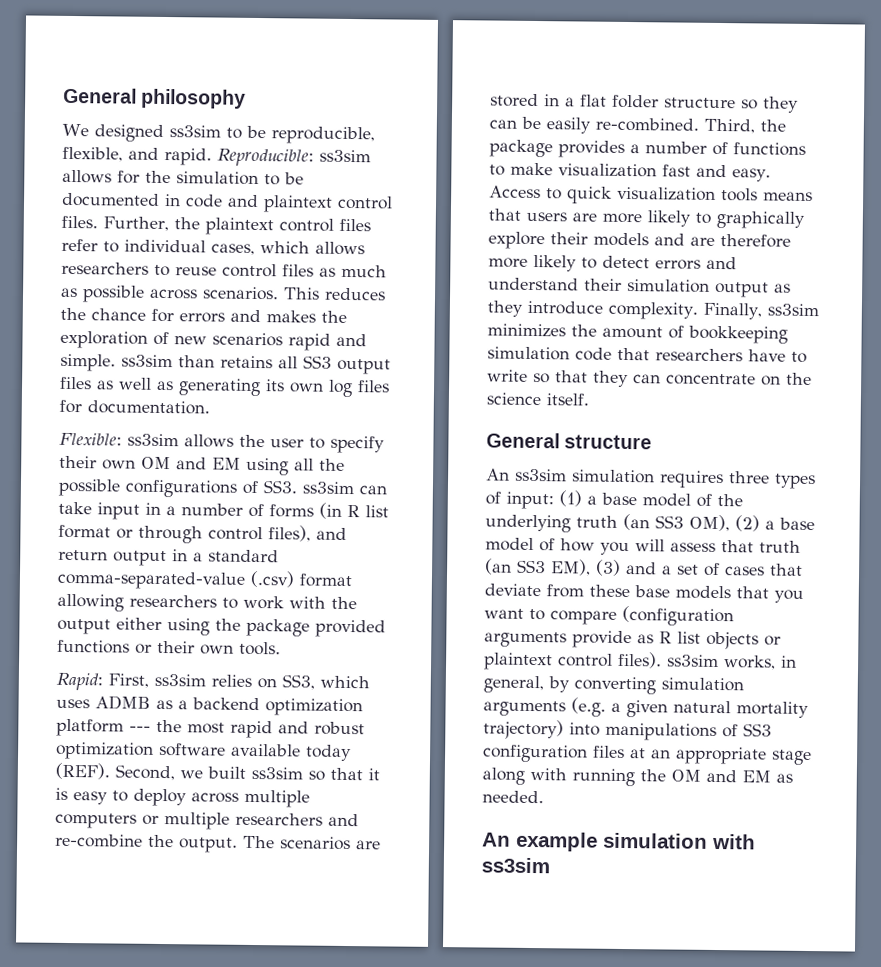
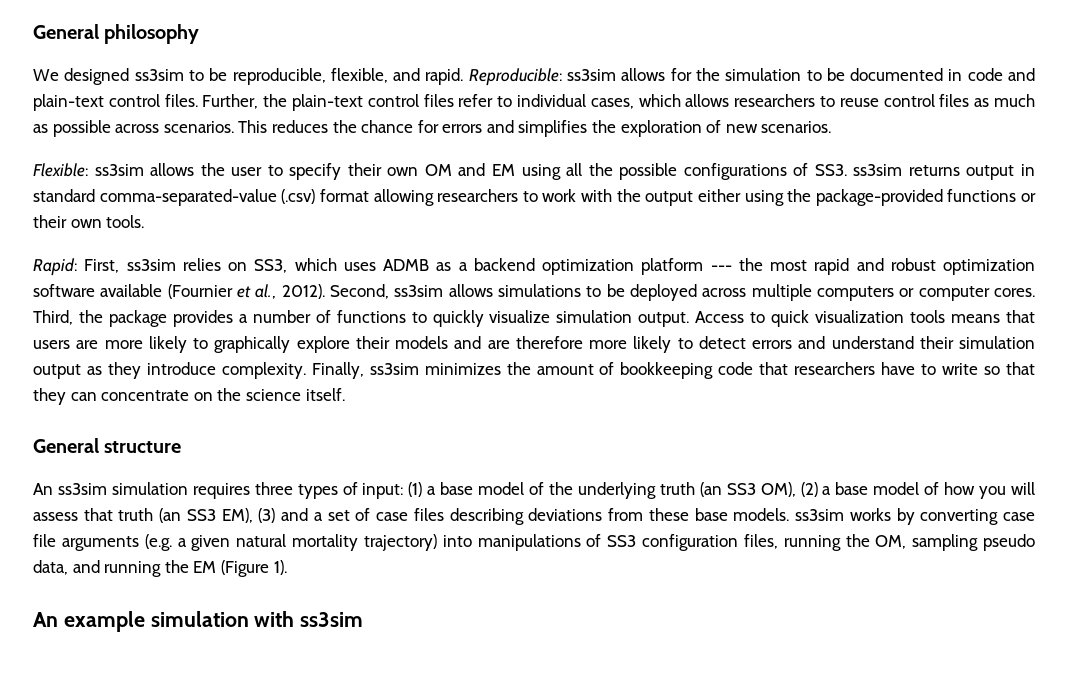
- Reproducible: ss3sim allows for the simulation to be documented in code and plaintext control files.
+ Reproducible: ss3sim allows for the simulation to be documented in code and plain-text control files.
- Further, the plaintext control files refer to individual cases, which allows researchers to reuse control files as much as possible across scenarios.
+ Further, the plain-text control files refer to individual cases, which allows researchers to reuse control files as much as possible across scenarios.
- This reduces the chance for errors and makes the exploration of new scenarios rapid and simple. ss3sim than retains all SS3 output files as well as generating its own log files for documentation.
+ This reduces the chance for errors and simplifies the exploration of new scenarios.
- Flexible: ss3sim allows the user to specify their own OM and EM using all the possible configurations of SS3. ss3sim can take input in a number of forms (in R list format or through control files), and return output in a standard comma-separated-value (.csv) format allowing researchers to work with the output either using the package provided functions or their own tools.
+ Flexible: ss3sim allows the user to specify their own OM and EM using all the possible configurations of SS3. ss3sim returns output in standard comma-separated-value (.csv) format allowing researchers to work with the output either using the package-provided functions or their own tools.
- Rapid: First, ss3sim relies on SS3, which uses ADMB as a backend optimization platform --- the most rapid and robust optimization software available today (REF). Second, we built ss3sim so that it is easy to deploy across multiple computers or multiple researchers and re-combine the output. The scenarios are stored in a flat folder structure so they can be easily re-combined.
+ Rapid: First, ss3sim relies on SS3, which uses ADMB as a backend optimization platform --- the most rapid and robust optimization software available (Fournier et al., 2012). Second, ss3sim allows simulations to be deployed across multiple computers or computer cores.
- Third, the package provides a number of functions to make visualization fast and easy.
+ Third, the package provides a number of functions to quickly visualize simulation output.
- Finally, ss3sim minimizes the amount of bookkeeping simulation code that researchers have to write so that they can concentrate on the science itself.
+ Finally, ss3sim minimizes the amount of bookkeeping code that researchers have to write so that they can concentrate on the science itself.
- An ss3sim simulation requires three types of input: (1) a base model of the underlying truth (an SS3 OM), (2) a base model of how you will assess that truth (an SS3 EM), (3) and a set of cases that deviate from these base models that you want to compare (configuration arguments provide as R list objects or plaintext control files). ss3sim works, in general, by converting simulation arguments (e.g. a given natural mortality trajectory) into manipulations of SS3 configuration files at an appropriate stage along with running the OM and EM as needed.
+ An ss3sim simulation requires three types of input: (1) a base model of the underlying truth (an SS3 OM), (2) a base model of how you will assess that truth (an SS3 EM), (3) and a set of case files describing deviations from these base models. ss3sim works by converting case file arguments (e.g. a given natural mortality trajectory) into manipulations of SS3 configuration files, running the OM, sampling pseudo data, and running the EM (Figure 1).

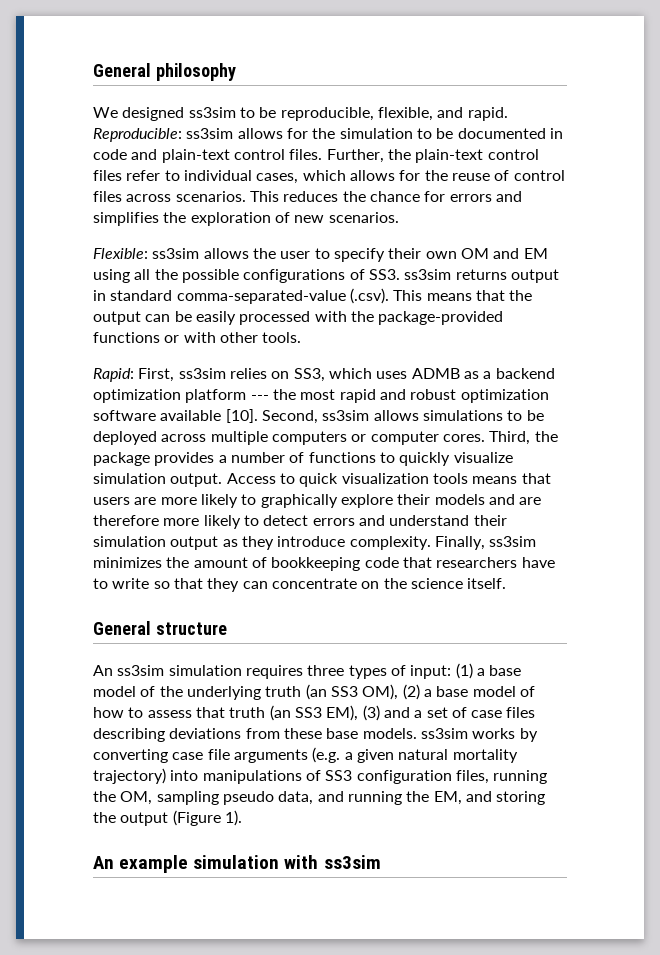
- Further, the plain-text control files refer to individual cases, which allows researchers to reuse control files as much as possible across scenarios.
+ Further, the plain-text control files refer to individual cases, which allows for the reuse of control files across scenarios.
- Flexible: ss3sim allows the user to specify their own OM and EM using all the possible configurations of SS3. ss3sim returns output in standard comma-separated-value (.csv) format allowing researchers to work with the output either using the package-provided functions or their own tools.
+ Flexible: ss3sim allows the user to specify their own OM and EM using all the possible configurations of SS3. ss3sim returns output in standard comma-separated-value (.csv). This means that the output can be easily processed with the package-provided functions or with other tools.
- Rapid: First, ss3sim relies on SS3, which uses ADMB as a backend optimization platform --- the most rapid and robust optimization software available (Fournier et al., 2012).
+ Rapid: First, ss3sim relies on SS3, which uses ADMB as a backend optimization platform --- the most rapid and robust optimization software available [10].
- (1) a base model of the underlying truth (an SS3 OM), (2) a base model of how you will assess that truth (an SS3 EM), (3) and a set of case files describing deviations from these base models. ss3sim works by converting case file arguments (e.g. a given natural mortality trajectory) into manipulations of SS3 configuration files, running the OM, sampling pseudo data, and running the EM (Figure 1).
+ (1) a base model of the underlying truth (an SS3 OM), (2) a base model of how to assess that truth (an SS3 EM), (3) and a set of case files describing deviations from these base models. ss3sim works by converting case file arguments (e.g. a given natural mortality trajectory) into manipulations of SS3 configuration files, running the OM, sampling pseudo data, and running the EM, and storing the output (Figure 1).

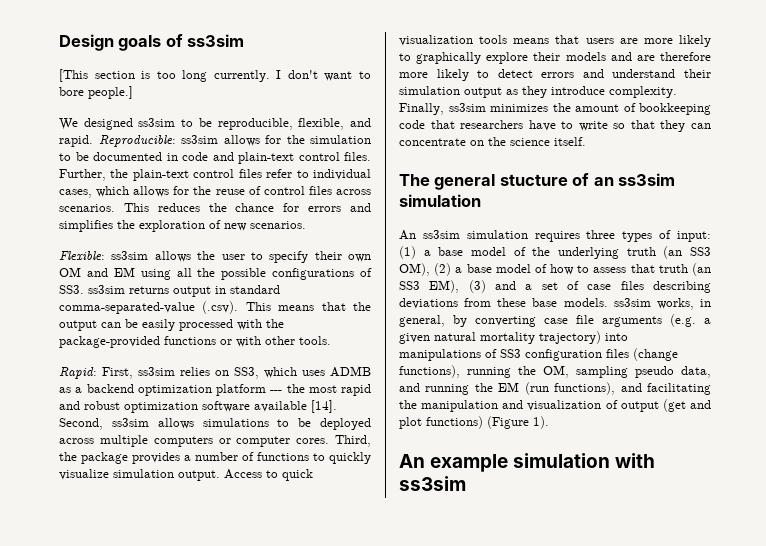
- General philosophy
+ Design goals of ss3sim
+ [This section is too long currently. I don't want to bore people.]
- Rapid: First, ss3sim relies on SS3, which uses ADMB as a backend optimization platform --- the most rapid and robust optimization software available [10].
+ Rapid: First, ss3sim relies on SS3, which uses ADMB as a backend optimization platform --- the most rapid and robust optimization software available [14].
- General structure
+ The general stucture of an ss3sim simulation
- (1) a base model of the underlying truth (an SS3 OM), (2) a base model of how to assess that truth (an SS3 EM), (3) and a set of case files describing deviations from these base models. ss3sim works by converting case file arguments (e.g. a given natural mortality trajectory) into manipulations of SS3 configuration files, running the OM, sampling pseudo data, and running the EM, and storing the output (Figure 1).
+ (1) a base model of the underlying truth (an SS3 OM), (2) a base model of how to assess that truth (an SS3 EM), (3) and a set of case files describing deviations from these base models. ss3sim works, in general, by converting case file arguments (e.g. a given natural mortality trajectory) into manipulations of SS3 configuration files (change functions), running the OM, sampling pseudo data, and running the EM (run functions), and facilitating the manipulation and visualization of output (get and plot functions) (Figure 1).

